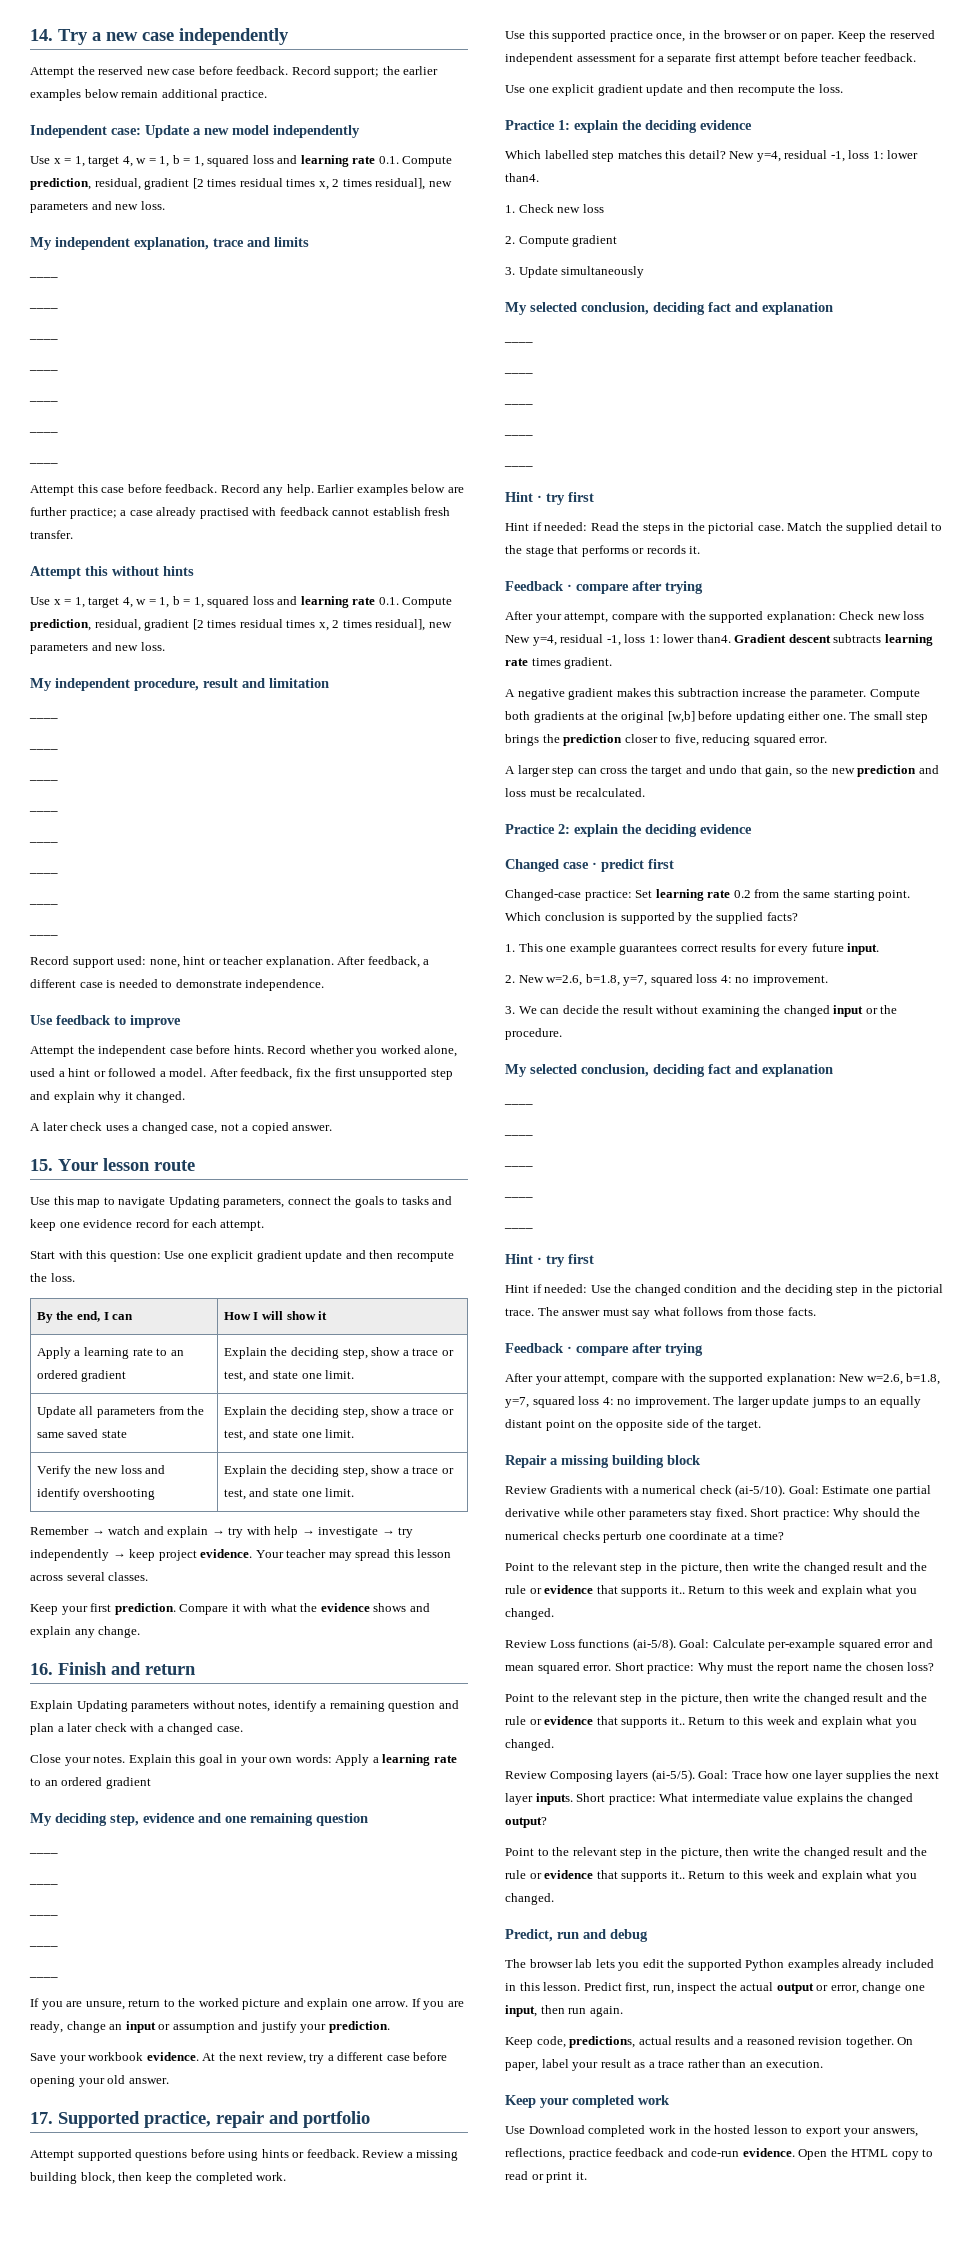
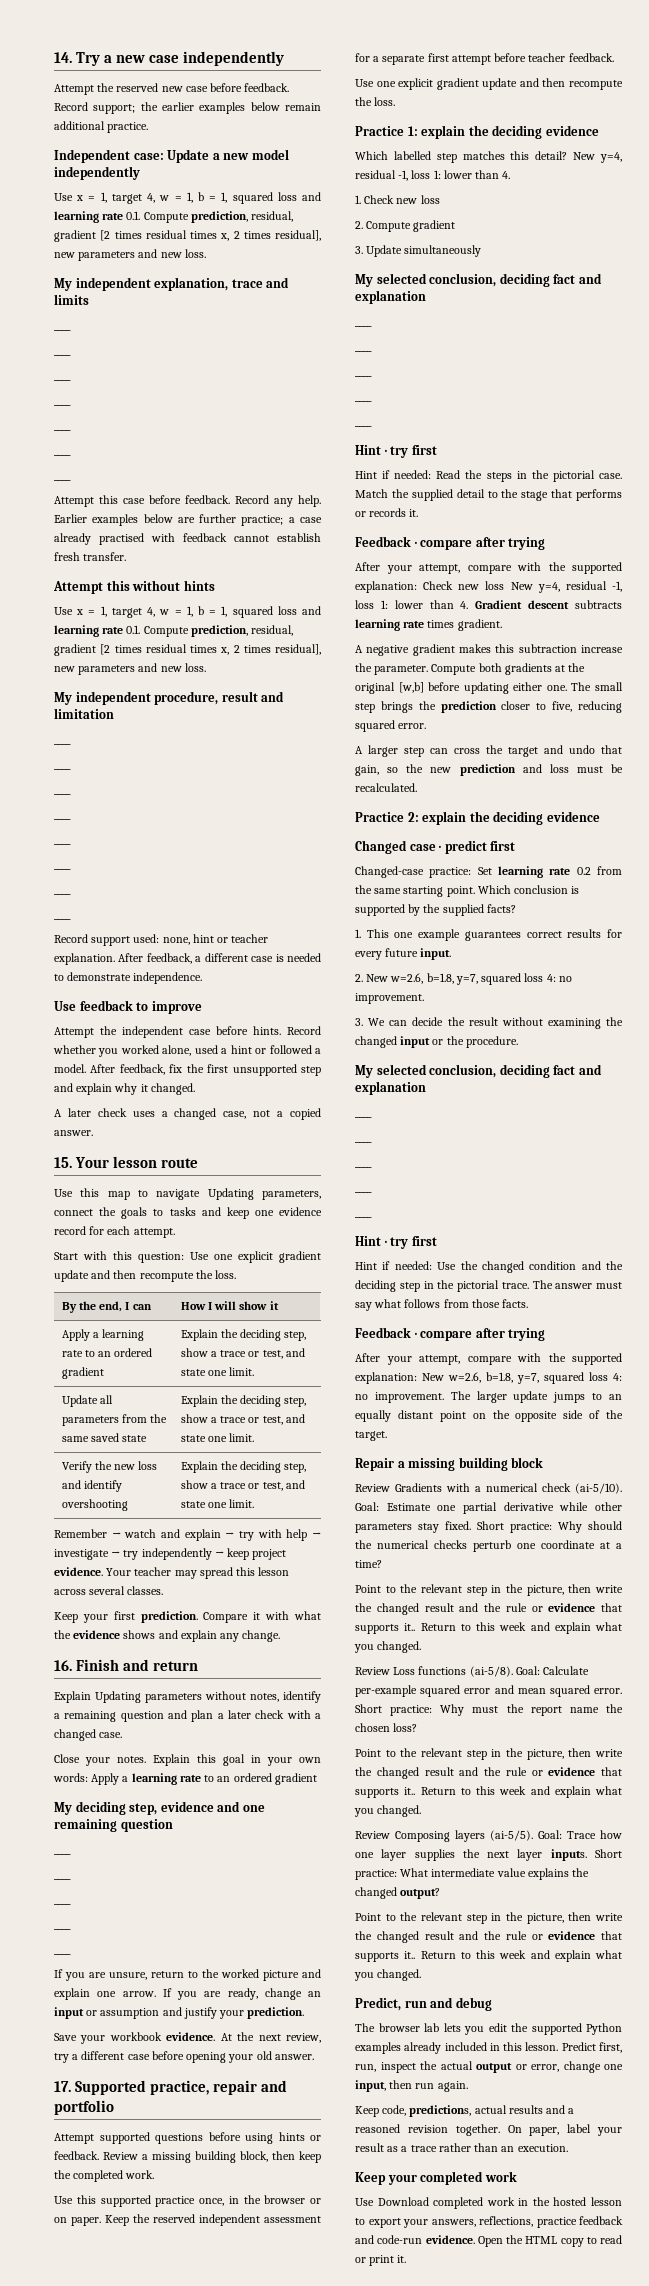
- Which labelled step matches this detail? New y=4, residual -1, loss 1: lower than4.
+ Which labelled step matches this detail? New y=4, residual -1, loss 1: lower than 4.
- After your attempt, compare with the supported explanation: Check new loss New y=4, residual -1, loss 1: lower than4. Gradient descent subtracts learning rate times gradient.
+ After your attempt, compare with the supported explanation: Check new loss New y=4, residual -1, loss 1: lower than 4. Gradient descent subtracts learning rate times gradient.

